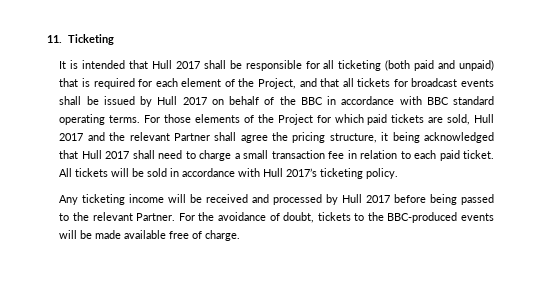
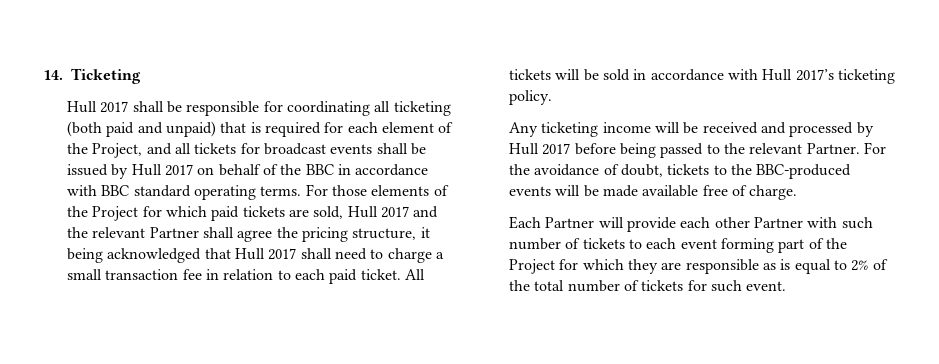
- 11. Ticketing
+ 14. Ticketing
- It is intended that Hull 2017 shall be responsible for all ticketing (both paid and unpaid) that is required for each element of the Project, and that all tickets for broadcast events shall be issued by Hull 2017 on behalf of the BBC in accordance with BBC standard operating terms.
+ Hull 2017 shall be responsible for coordinating all ticketing (both paid and unpaid) that is required for each element of the Project, and all tickets for broadcast events shall be issued by Hull 2017 on behalf of the BBC in accordance with BBC standard operating terms.
+ Each Partner will provide each other Partner with such number of tickets to each event forming part of the Project for which they are responsible as is equal to 2% of the total number of tickets for such event.

